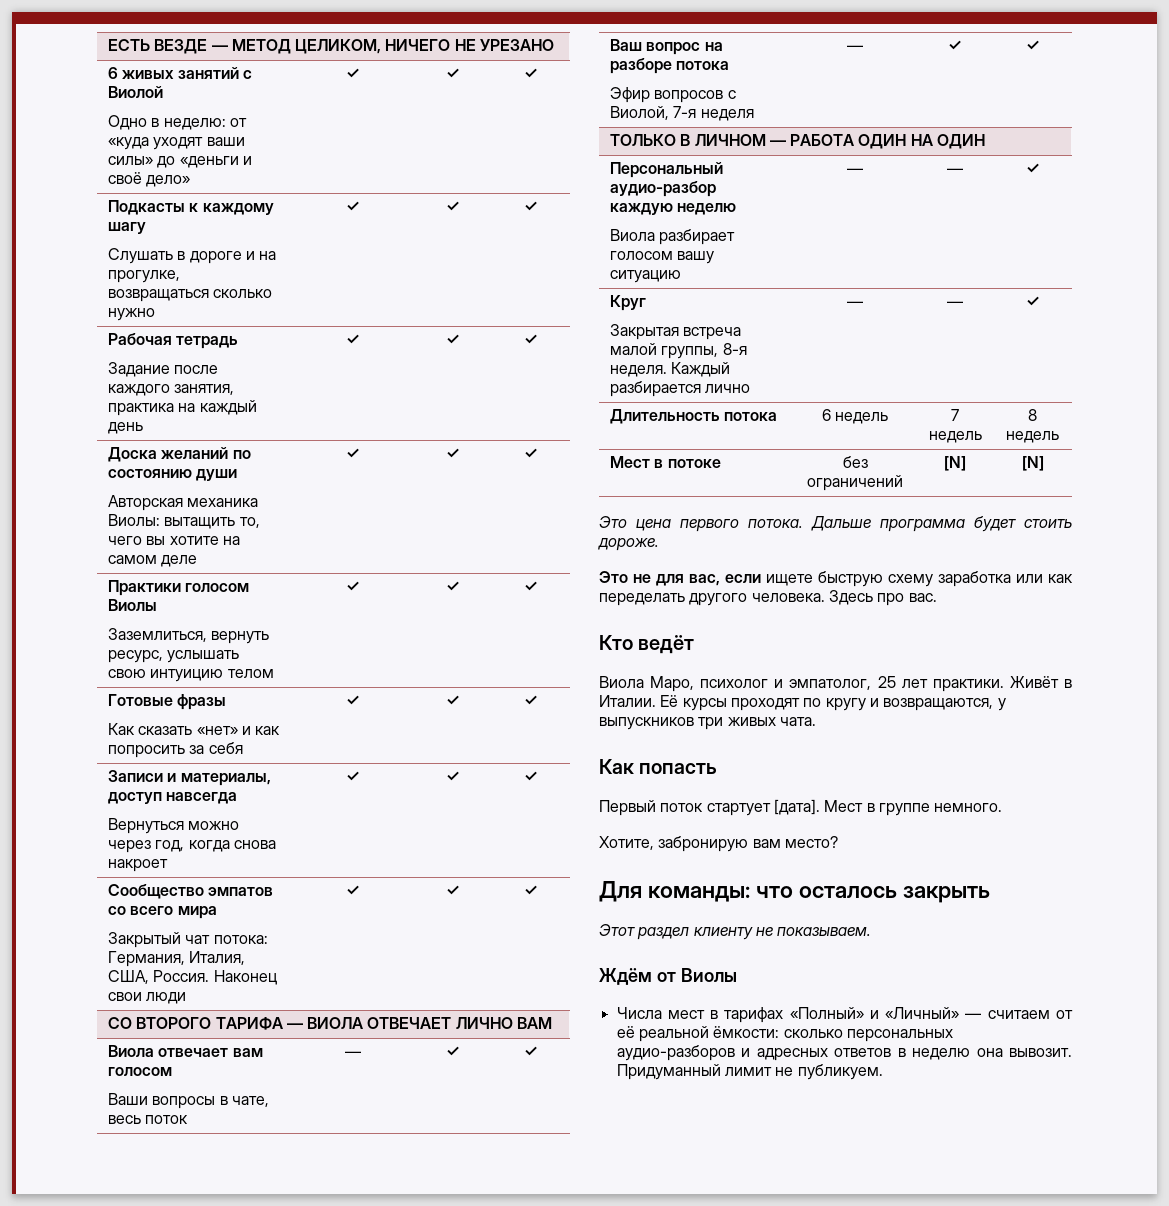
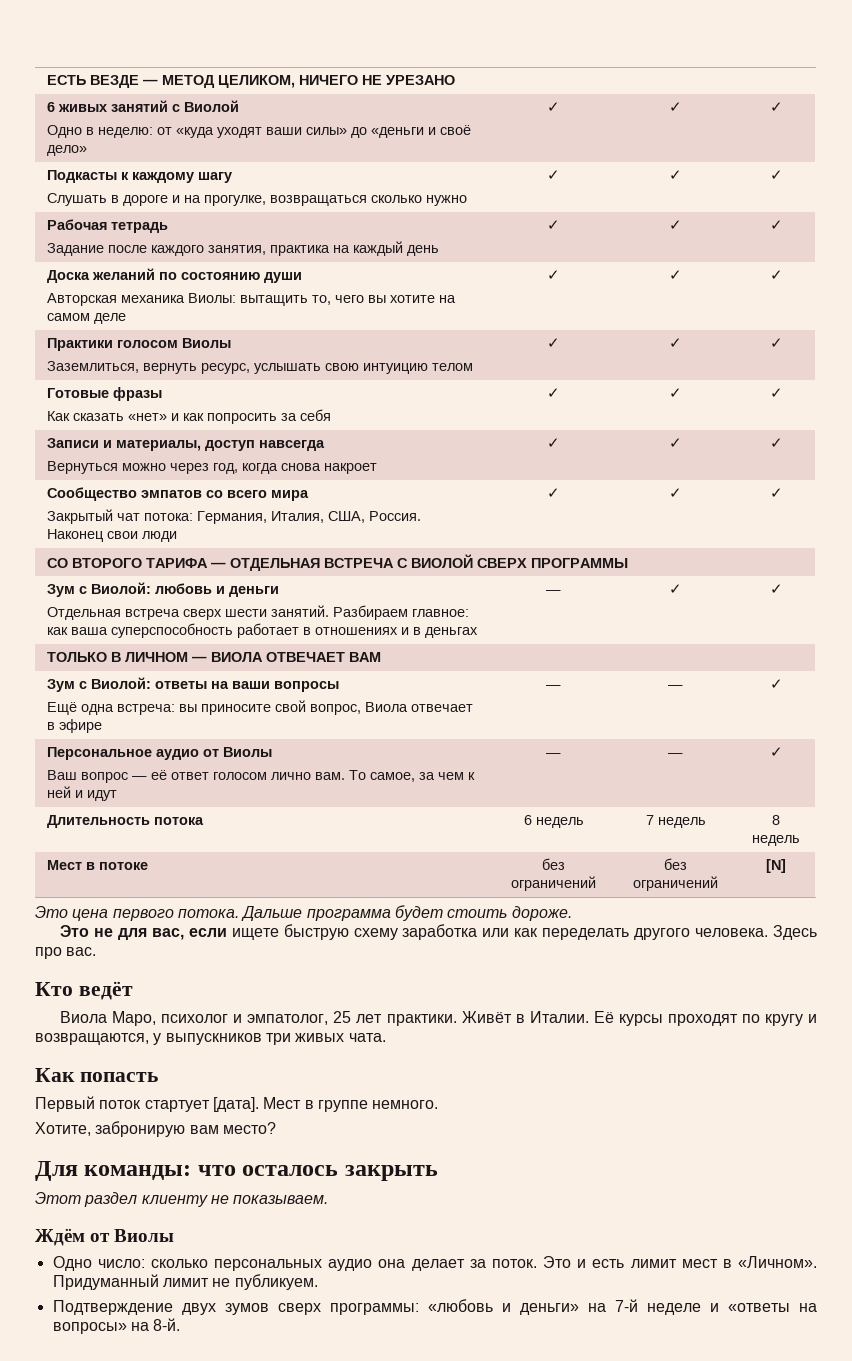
- СО ВТОРОГО ТАРИФА — ВИОЛА ОТВЕЧАЕТ ЛИЧНО ВАМ
- Виола отвечает вам голосом
- Ваши вопросы в чате, весь поток | — | ✓ | ✓
- Ваш вопрос на разборе потока
- Эфир вопросов с Виолой, 7-я неделя | — | ✓ | ✓
+ СО ВТОРОГО ТАРИФА — ОТДЕЛЬНАЯ ВСТРЕЧА С ВИОЛОЙ СВЕРХ ПРОГРАММЫ
+ Зум с Виолой: любовь и деньги
+ Отдельная встреча сверх шести занятий. Разбираем главное: как ваша суперспособность работает в отношениях и в деньгах | — | ✓ | ✓
- ТОЛЬКО В ЛИЧНОМ — РАБОТА ОДИН НА ОДИН
- Персональный аудио-разбор каждую неделю
- Виола разбирает голосом вашу ситуацию | — | — | ✓
- Круг
- Закрытая встреча малой группы, 8-я неделя. Каждый разбирается лично | — | — | ✓
+ ТОЛЬКО В ЛИЧНОМ — ВИОЛА ОТВЕЧАЕТ ВАМ
+ Зум с Виолой: ответы на ваши вопросы
+ Ещё одна встреча: вы приносите свой вопрос, Виола отвечает в эфире | — | — | ✓
+ Персональное аудио от Виолы
+ Ваш вопрос — её ответ голосом лично вам. То самое, за чем к ней и идут | — | — | ✓
- Мест в потоке | без ограничений | [N] | [N]
+ Мест в потоке | без ограничений | без ограничений | [N]
- Числа мест в тарифах «Полный» и «Личный» — считаем от её реальной ёмкости: сколько персональных аудио-разборов и адресных ответов в неделю она вывозит. Придуманный лимит не публикуем.
+ Одно число: сколько персональных аудио она делает за поток. Это и есть лимит мест в «Личном». Придуманный лимит не публикуем.
+ Подтверждение двух зумов сверх программы: «любовь и деньги» на 7-й неделе и «ответы на вопросы» на 8-й.

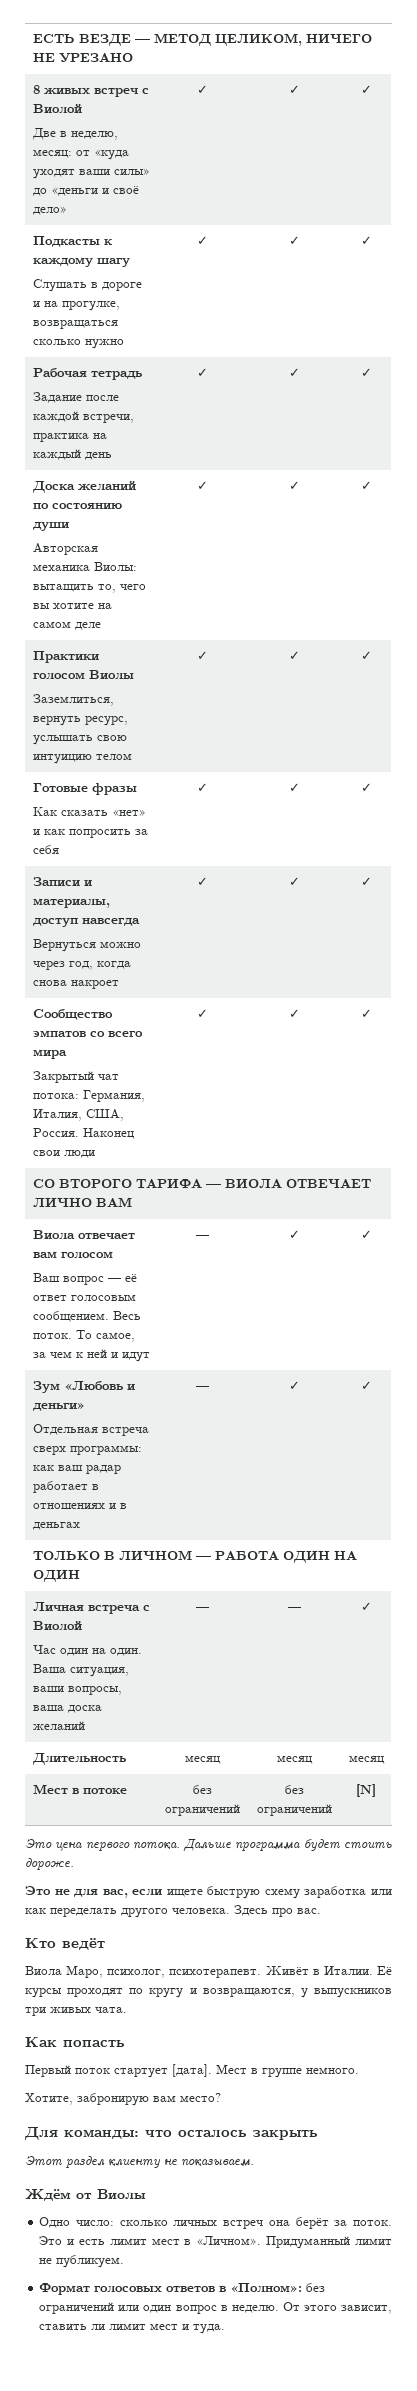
- 6 живых занятий с Виолой
- Одно в неделю: от «куда уходят ваши силы» до «деньги и своё дело» | ✓ | ✓ | ✓
+ 8 живых встреч с Виолой
+ Две в неделю, месяц: от «куда уходят ваши силы» до «деньги и своё дело» | ✓ | ✓ | ✓
  Рабочая тетрадь
- Задание после каждого занятия, практика на каждый день | ✓ | ✓ | ✓
+ Задание после каждой встречи, практика на каждый день | ✓ | ✓ | ✓
- СО ВТОРОГО ТАРИФА — ОТДЕЛЬНАЯ ВСТРЕЧА С ВИОЛОЙ СВЕРХ ПРОГРАММЫ
- Зум с Виолой: любовь и деньги
- Отдельная встреча сверх шести занятий. Разбираем главное: как ваша суперспособность работает в отношениях и в деньгах | — | ✓ | ✓
+ СО ВТОРОГО ТАРИФА — ВИОЛА ОТВЕЧАЕТ ЛИЧНО ВАМ
+ Виола отвечает вам голосом
+ Ваш вопрос — её ответ голосовым сообщением. Весь поток. То самое, за чем к ней и идут | — | ✓ | ✓
+ Зум «Любовь и деньги»
+ Отдельная встреча сверх программы: как ваш радар работает в отношениях и в деньгах | — | ✓ | ✓
- ТОЛЬКО В ЛИЧНОМ — ВИОЛА ОТВЕЧАЕТ ВАМ
- Зум с Виолой: ответы на ваши вопросы
- Ещё одна встреча: вы приносите свой вопрос, Виола отвечает в эфире | — | — | ✓
- Персональное аудио от Виолы
- Ваш вопрос — её ответ голосом лично вам. То самое, за чем к ней и идут | — | — | ✓
- Длительность потока | 6 недель | 7 недель | 8 недель
+ ТОЛЬКО В ЛИЧНОМ — РАБОТА ОДИН НА ОДИН
+ Личная встреча с Виолой
+ Час один на один. Ваша ситуация, ваши вопросы, ваша доска желаний | — | — | ✓
+ Длительность | месяц | месяц | месяц
- Виола Маро, психолог и эмпатолог, 25 лет практики.
+ Виола Маро, психолог, психотерапевт.
- Одно число: сколько персональных аудио она делает за поток.
+ Одно число: сколько личных встреч она берёт за поток.
- Подтверждение двух зумов сверх программы: «любовь и деньги» на 7-й неделе и «ответы на вопросы» на 8-й.
+ Формат голосовых ответов в «Полном»: без ограничений или один вопрос в неделю. От этого зависит, ставить ли лимит мест и туда.

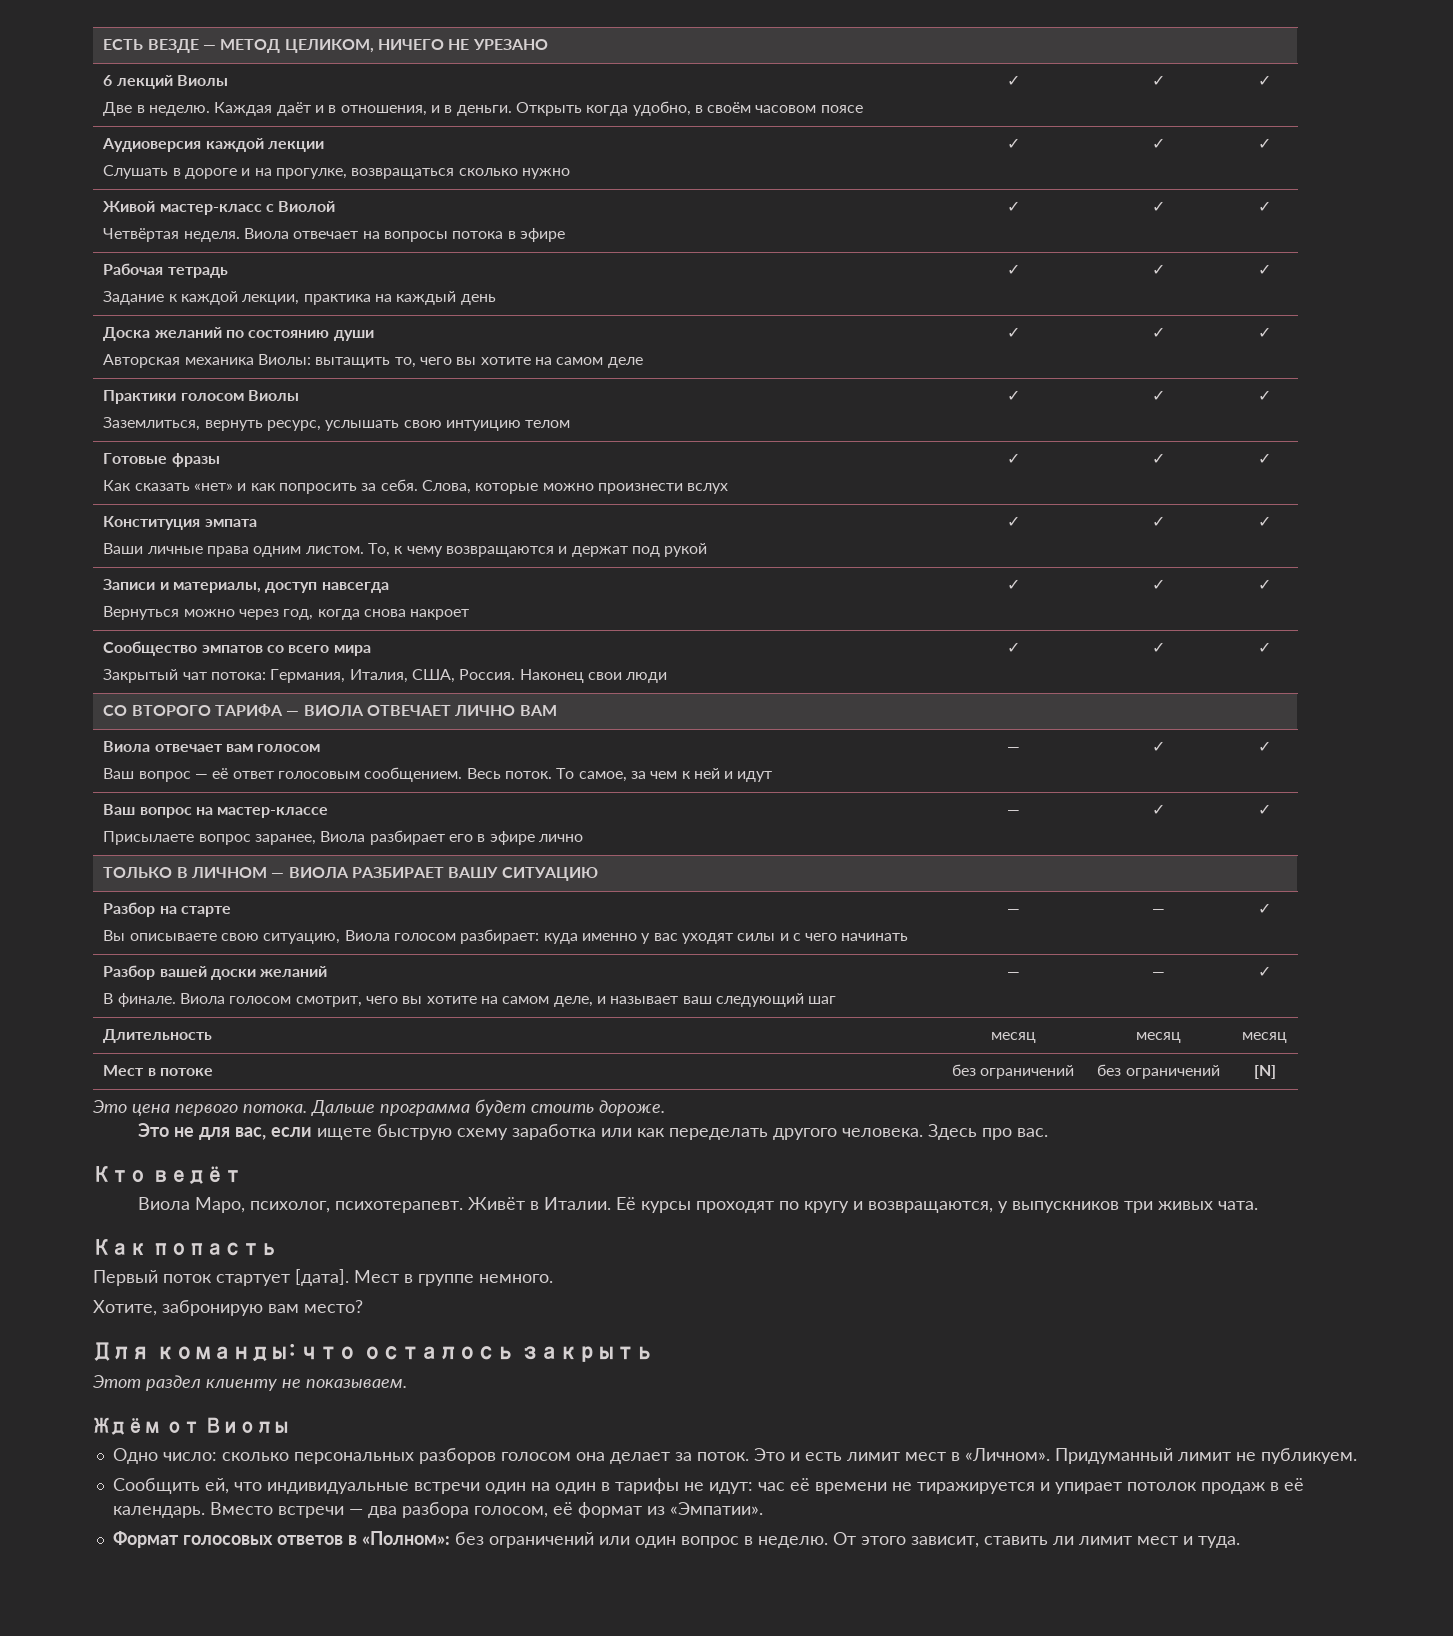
- 8 живых встреч с Виолой
- Две в неделю, месяц: от «куда уходят ваши силы» до «деньги и своё дело» | ✓ | ✓ | ✓
- Подкасты к каждому шагу
+ 6 лекций Виолы
+ Две в неделю. Каждая даёт и в отношения, и в деньги. Открыть когда удобно, в своём часовом поясе | ✓ | ✓ | ✓
+ Аудиоверсия каждой лекции
+ Живой мастер-класс с Виолой
+ Четвёртая неделя. Виола отвечает на вопросы потока в эфире | ✓ | ✓ | ✓
  Рабочая тетрадь
- Задание после каждой встречи, практика на каждый день | ✓ | ✓ | ✓
+ Задание к каждой лекции, практика на каждый день | ✓ | ✓ | ✓
  Готовые фразы
- Как сказать «нет» и как попросить за себя | ✓ | ✓ | ✓
+ Как сказать «нет» и как попросить за себя. Слова, которые можно произнести вслух | ✓ | ✓ | ✓
+ Конституция эмпата
+ Ваши личные права одним листом. То, к чему возвращаются и держат под рукой | ✓ | ✓ | ✓
- Зум «Любовь и деньги»
- Отдельная встреча сверх программы: как ваш радар работает в отношениях и в деньгах | — | ✓ | ✓
+ Ваш вопрос на мастер-классе
+ Присылаете вопрос заранее, Виола разбирает его в эфире лично | — | ✓ | ✓
- ТОЛЬКО В ЛИЧНОМ — РАБОТА ОДИН НА ОДИН
- Личная встреча с Виолой
- Час один на один. Ваша ситуация, ваши вопросы, ваша доска желаний | — | — | ✓
+ ТОЛЬКО В ЛИЧНОМ — ВИОЛА РАЗБИРАЕТ ВАШУ СИТУАЦИЮ
+ Разбор на старте
+ Вы описываете свою ситуацию, Виола голосом разбирает: куда именно у вас уходят силы и с чего начинать | — | — | ✓
+ Разбор вашей доски желаний
+ В финале. Виола голосом смотрит, чего вы хотите на самом деле, и называет ваш следующий шаг | — | — | ✓
- Одно число: сколько личных встреч она берёт за поток.
+ Одно число: сколько персональных разборов голосом она делает за поток.
+ Сообщить ей, что индивидуальные встречи один на один в тарифы не идут: час её времени не тиражируется и упирает потолок продаж в её календарь. Вместо встречи — два разбора голосом, её формат из «Эмпатии».

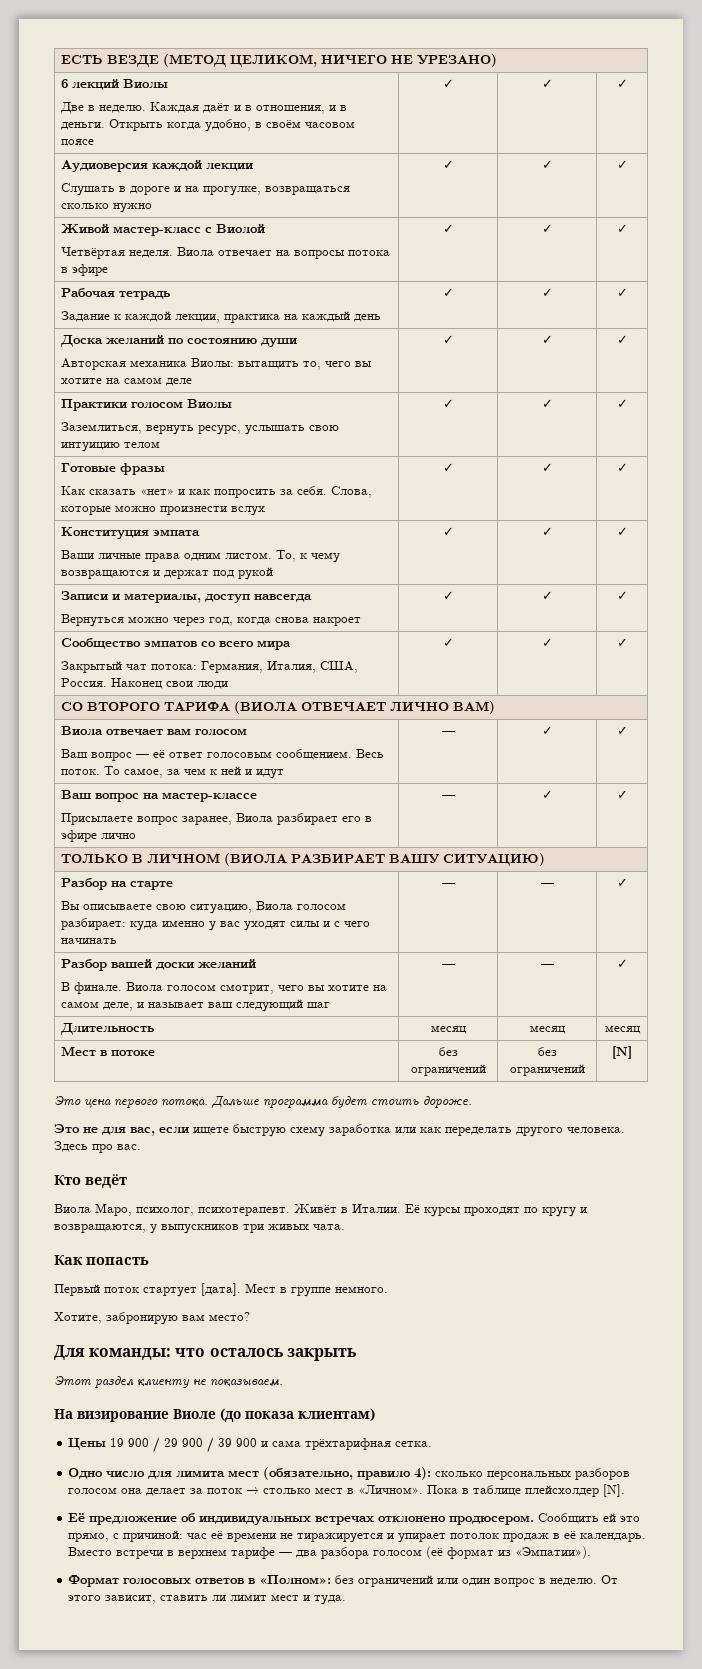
- ЕСТЬ ВЕЗДЕ — МЕТОД ЦЕЛИКОМ, НИЧЕГО НЕ УРЕЗАНО
+ ЕСТЬ ВЕЗДЕ (МЕТОД ЦЕЛИКОМ, НИЧЕГО НЕ УРЕЗАНО)
- СО ВТОРОГО ТАРИФА — ВИОЛА ОТВЕЧАЕТ ЛИЧНО ВАМ
+ СО ВТОРОГО ТАРИФА (ВИОЛА ОТВЕЧАЕТ ЛИЧНО ВАМ)
- ТОЛЬКО В ЛИЧНОМ — ВИОЛА РАЗБИРАЕТ ВАШУ СИТУАЦИЮ
+ ТОЛЬКО В ЛИЧНОМ (ВИОЛА РАЗБИРАЕТ ВАШУ СИТУАЦИЮ)
- Ждём от Виолы
- Одно число: сколько персональных разборов голосом она делает за поток. Это и есть лимит мест в «Личном». Придуманный лимит не публикуем.
- Сообщить ей, что индивидуальные встречи один на один в тарифы не идут: час её времени не тиражируется и упирает потолок продаж в её календарь.
+ На визирование Виоле (до показа клиентам)
+ Цены 19 900 / 29 900 / 39 900 и сама трёхтарифная сетка.
+ Одно число для лимита мест (обязательно, правило 4): сколько персональных разборов голосом она делает за поток → столько мест в «Личном». Пока в таблице плейсхолдер [N].
+ Её предложение об индивидуальных встречах отклонено продюсером. Сообщить ей это прямо, с причиной: час её времени не тиражируется и упирает потолок продаж в её календарь.
- Вместо встречи — два разбора голосом, её формат из «Эмпатии».
+ Вместо встречи в верхнем тарифе — два разбора голосом (её формат из «Эмпатии»).

